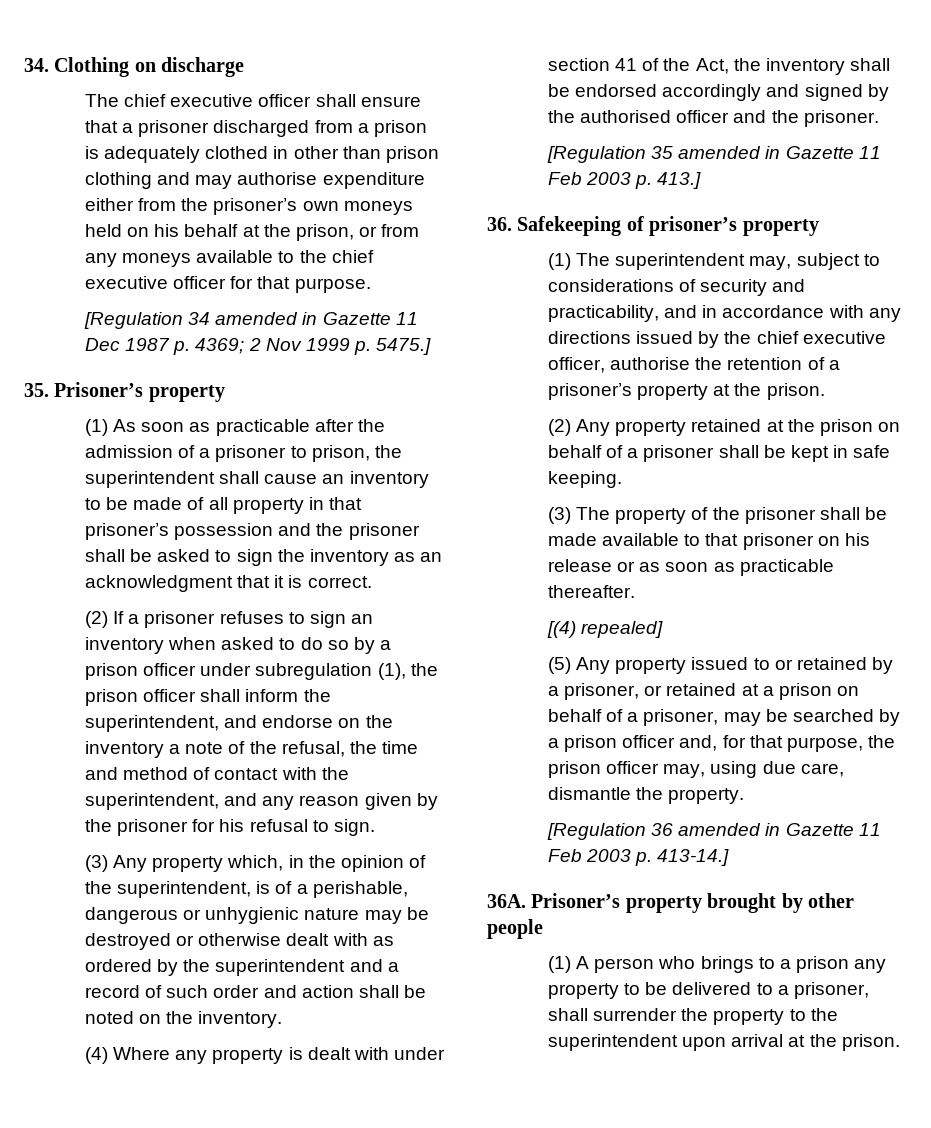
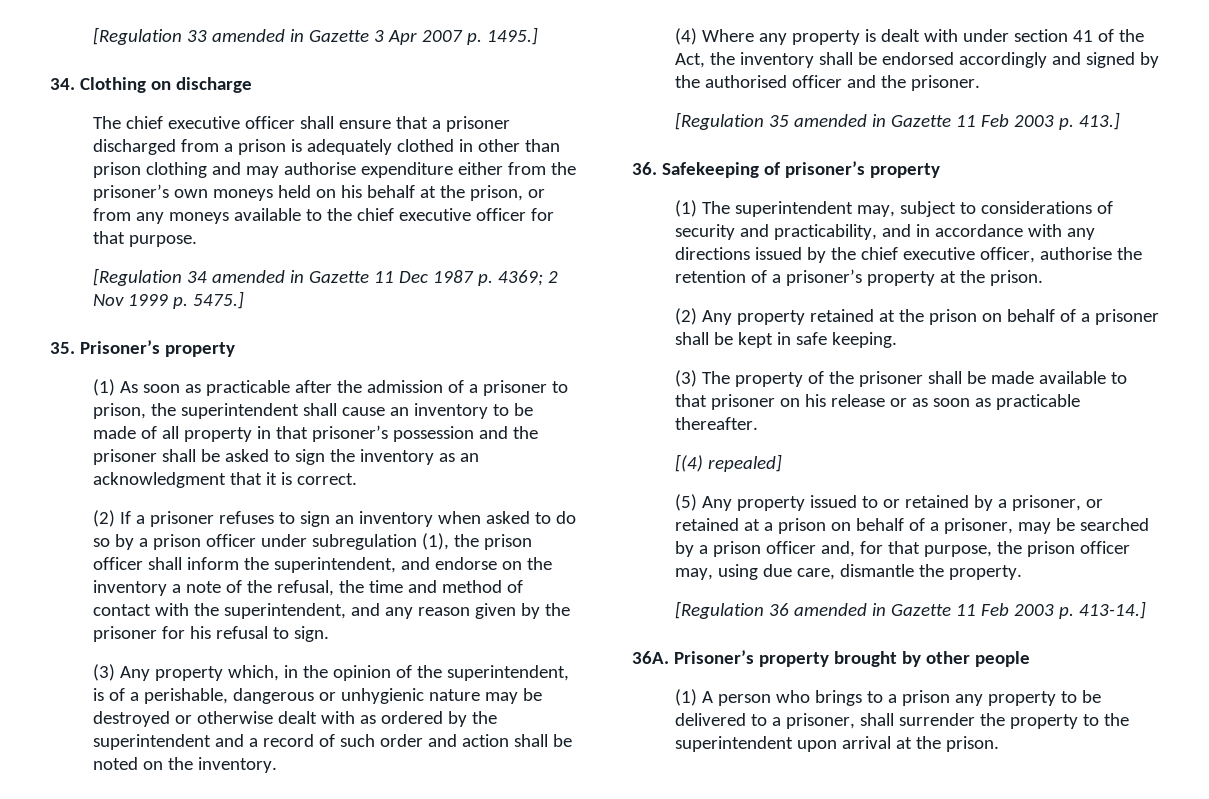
+ [Regulation 33 amended in Gazette 3 Apr 2007 p. 1495.]

